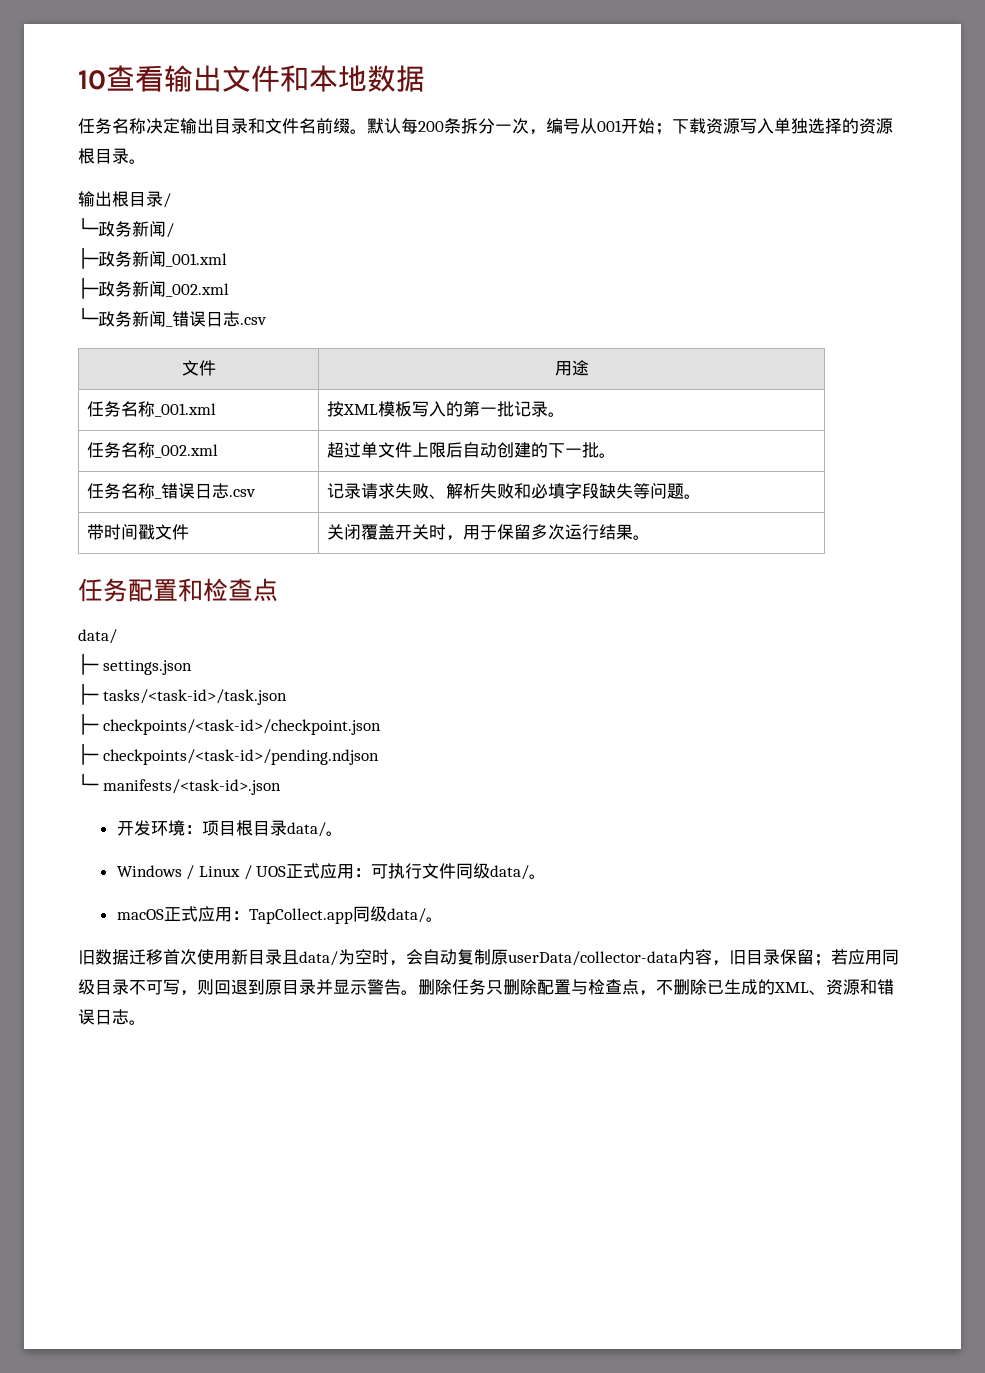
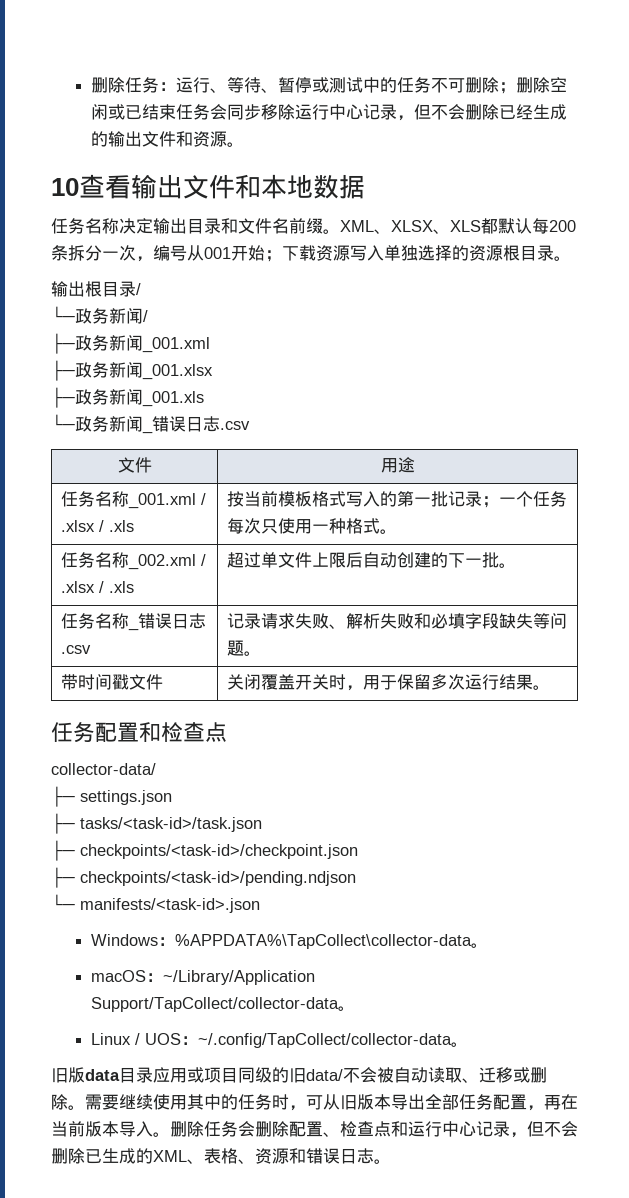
+ 删除任务：运行、等待、暂停或测试中的任务不可删除；删除空闲或已结束任务会同步移除运行中心记录，但不会删除已经生成的输出文件和资源。
- 默认每200条拆分一次，编号从001开始；下载资源写入单独选择的资源根目录。
+ XML、XLSX、XLS都默认每200条拆分一次，编号从001开始；下载资源写入单独选择的资源根目录。
- ├─政务新闻_002.xml
+ ├─政务新闻_001.xlsx
+ ├─政务新闻_001.xls
- 任务名称_001.xml | 按XML模板写入的第一批记录。
+ 任务名称_001.xml / .xlsx / .xls | 按当前模板格式写入的第一批记录；一个任务每次只使用一种格式。
- 任务名称_002.xml | 超过单文件上限后自动创建的下一批。
+ 任务名称_002.xml / .xlsx / .xls | 超过单文件上限后自动创建的下一批。
  任务配置和检查点
- data/
+ collector-data/
- 开发环境：项目根目录data/。
- Windows / Linux / UOS正式应用：可执行文件同级data/。
- macOS正式应用：TapCollect.app同级data/。
- 旧数据迁移首次使用新目录且data/为空时，会自动复制原userData/collector-data内容，旧目录保留；若应用同级目录不可写，则回退到原目录并显示警告。
+ Windows：%APPDATA%\TapCollect\collector-data。
+ macOS：~/Library/Application Support/TapCollect/collector-data。
+ Linux / UOS：~/.config/TapCollect/collector-data。
+ 旧版data目录应用或项目同级的旧data/不会被自动读取、迁移或删除。需要继续使用其中的任务时，可从旧版本导出全部任务配置，再在当前版本导入。
- 删除任务只删除配置与检查点，不删除已生成的XML、资源和错误日志。
+ 删除任务会删除配置、检查点和运行中心记录，但不会删除已生成的XML、表格、资源和错误日志。

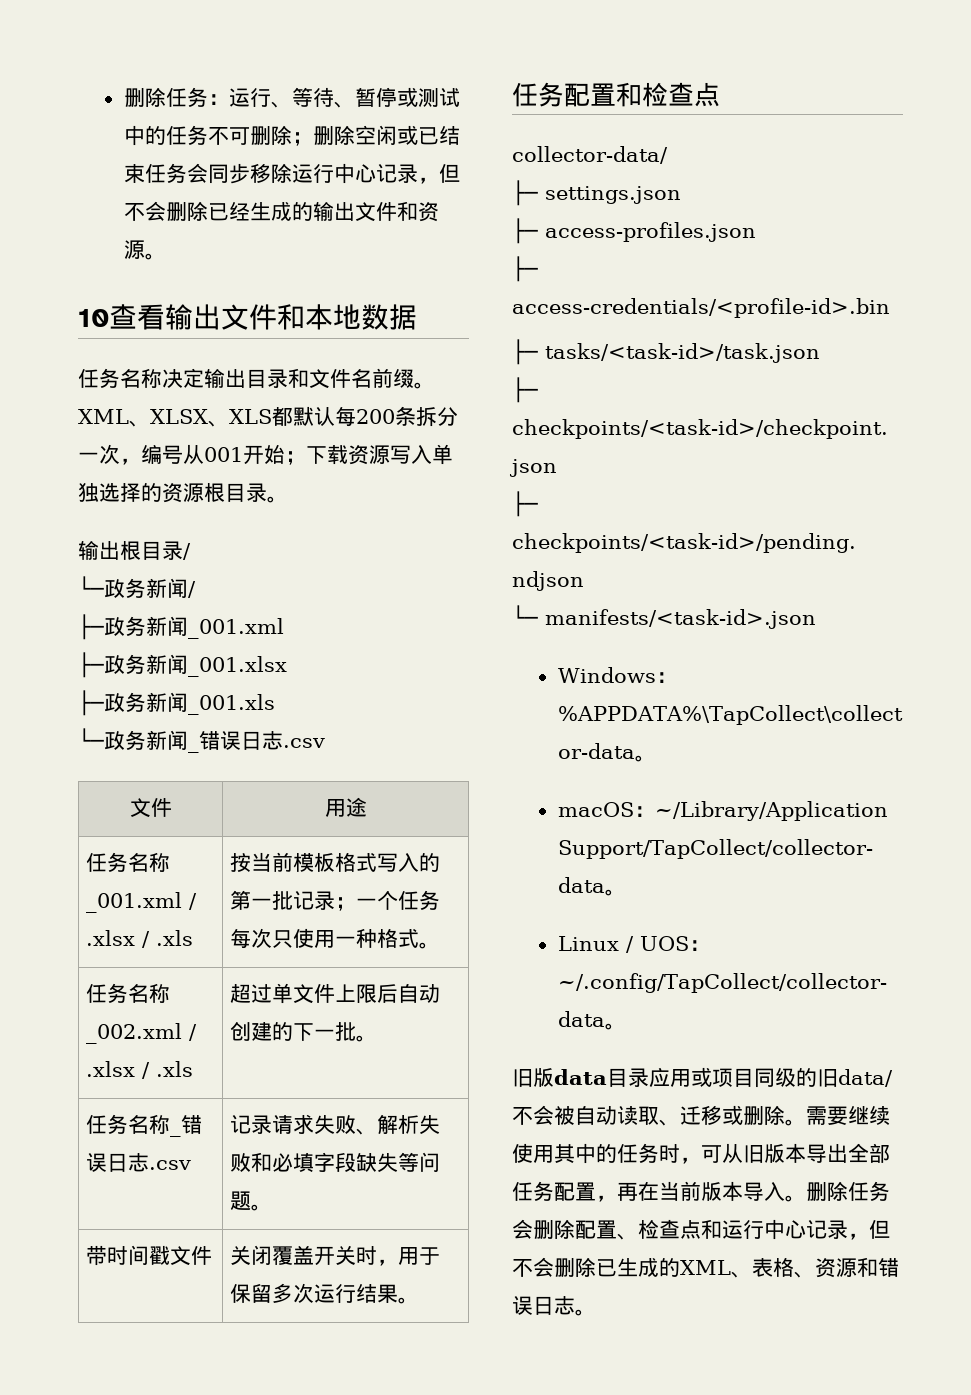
+ ├─ access-profiles.json
+ ├─ access-credentials/<profile-id>.bin

